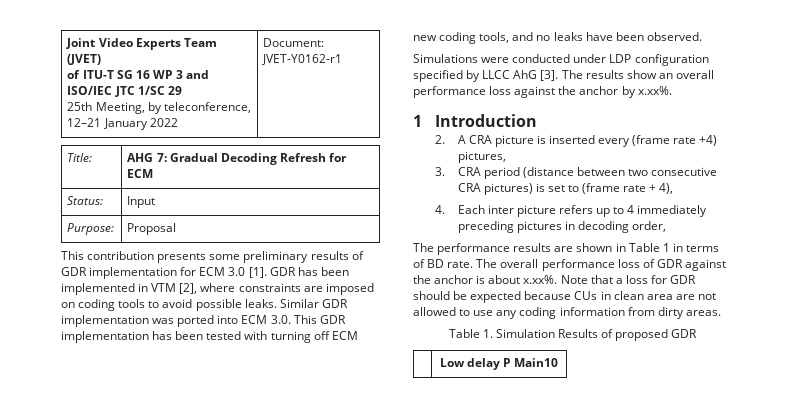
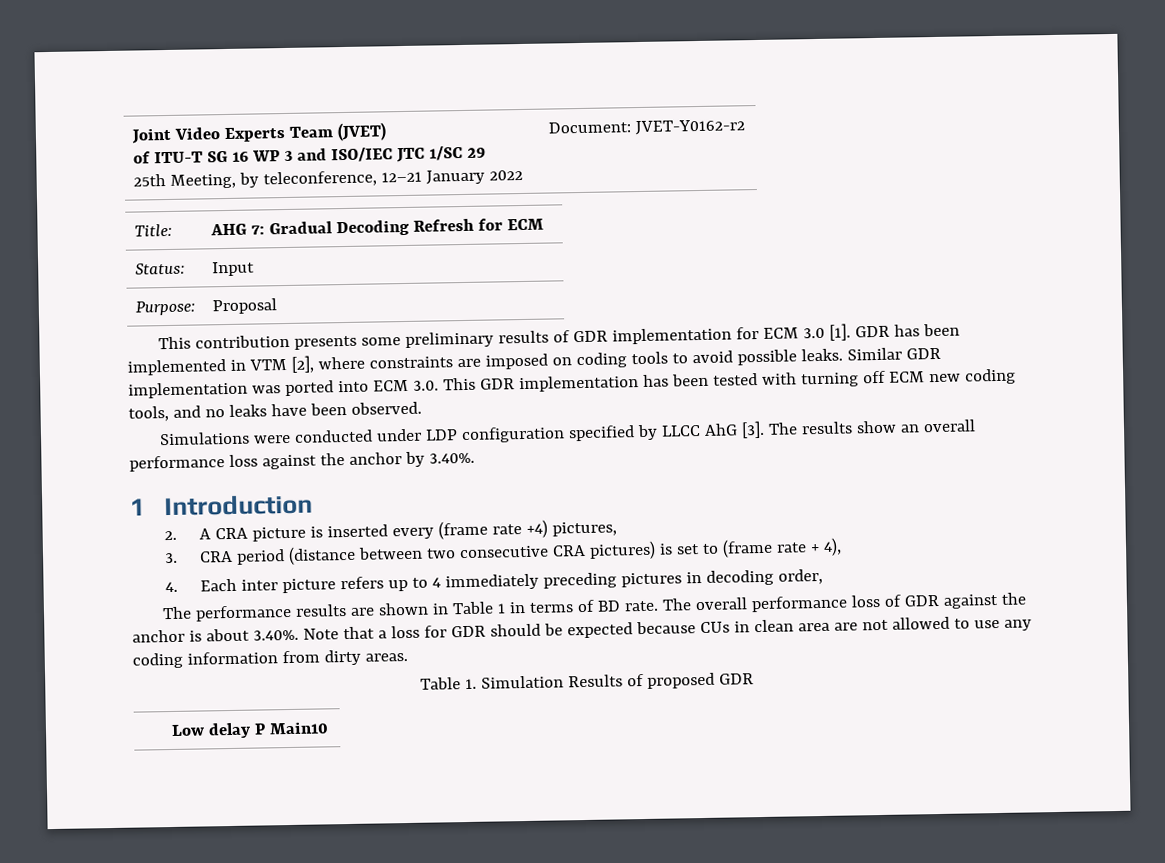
  Joint Video Experts Team (JVET)
  of ITU-T SG 16 WP 3 and ISO/IEC JTC 1/SC 29
- 25th Meeting, by teleconference, 12–21 January 2022 | Document: JVET-Y0162-r1
+ 25th Meeting, by teleconference, 12–21 January 2022 | Document: JVET-Y0162-r2
- The results show an overall performance loss against the anchor by x.xx%.
+ The results show an overall performance loss against the anchor by 3.40%.
- The overall performance loss of GDR against the anchor is about x.xx%. Note that a loss for GDR should be expected because CUs in clean area are not allowed to use any coding information from dirty areas.
+ The overall performance loss of GDR against the anchor is about 3.40%. Note that a loss for GDR should be expected because CUs in clean area are not allowed to use any coding information from dirty areas.

